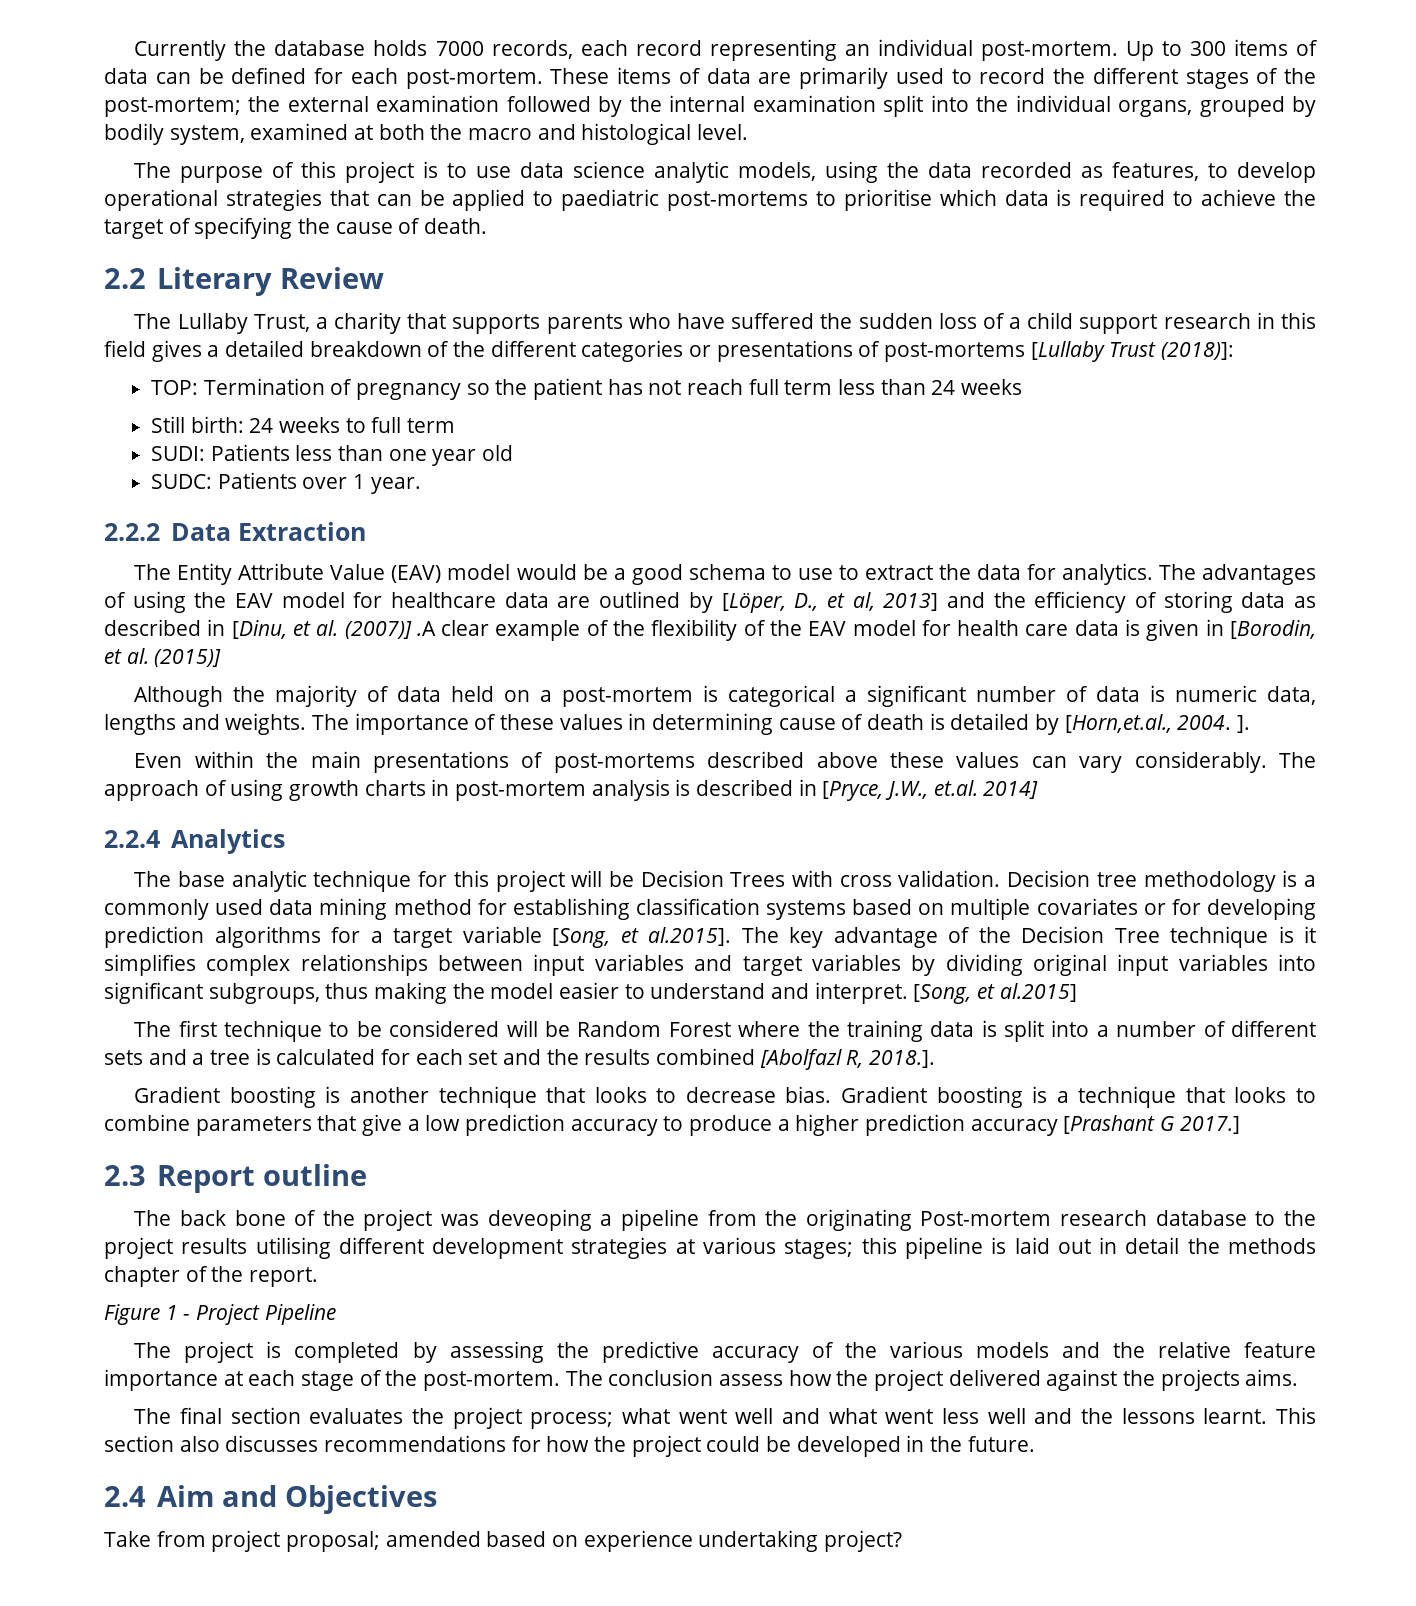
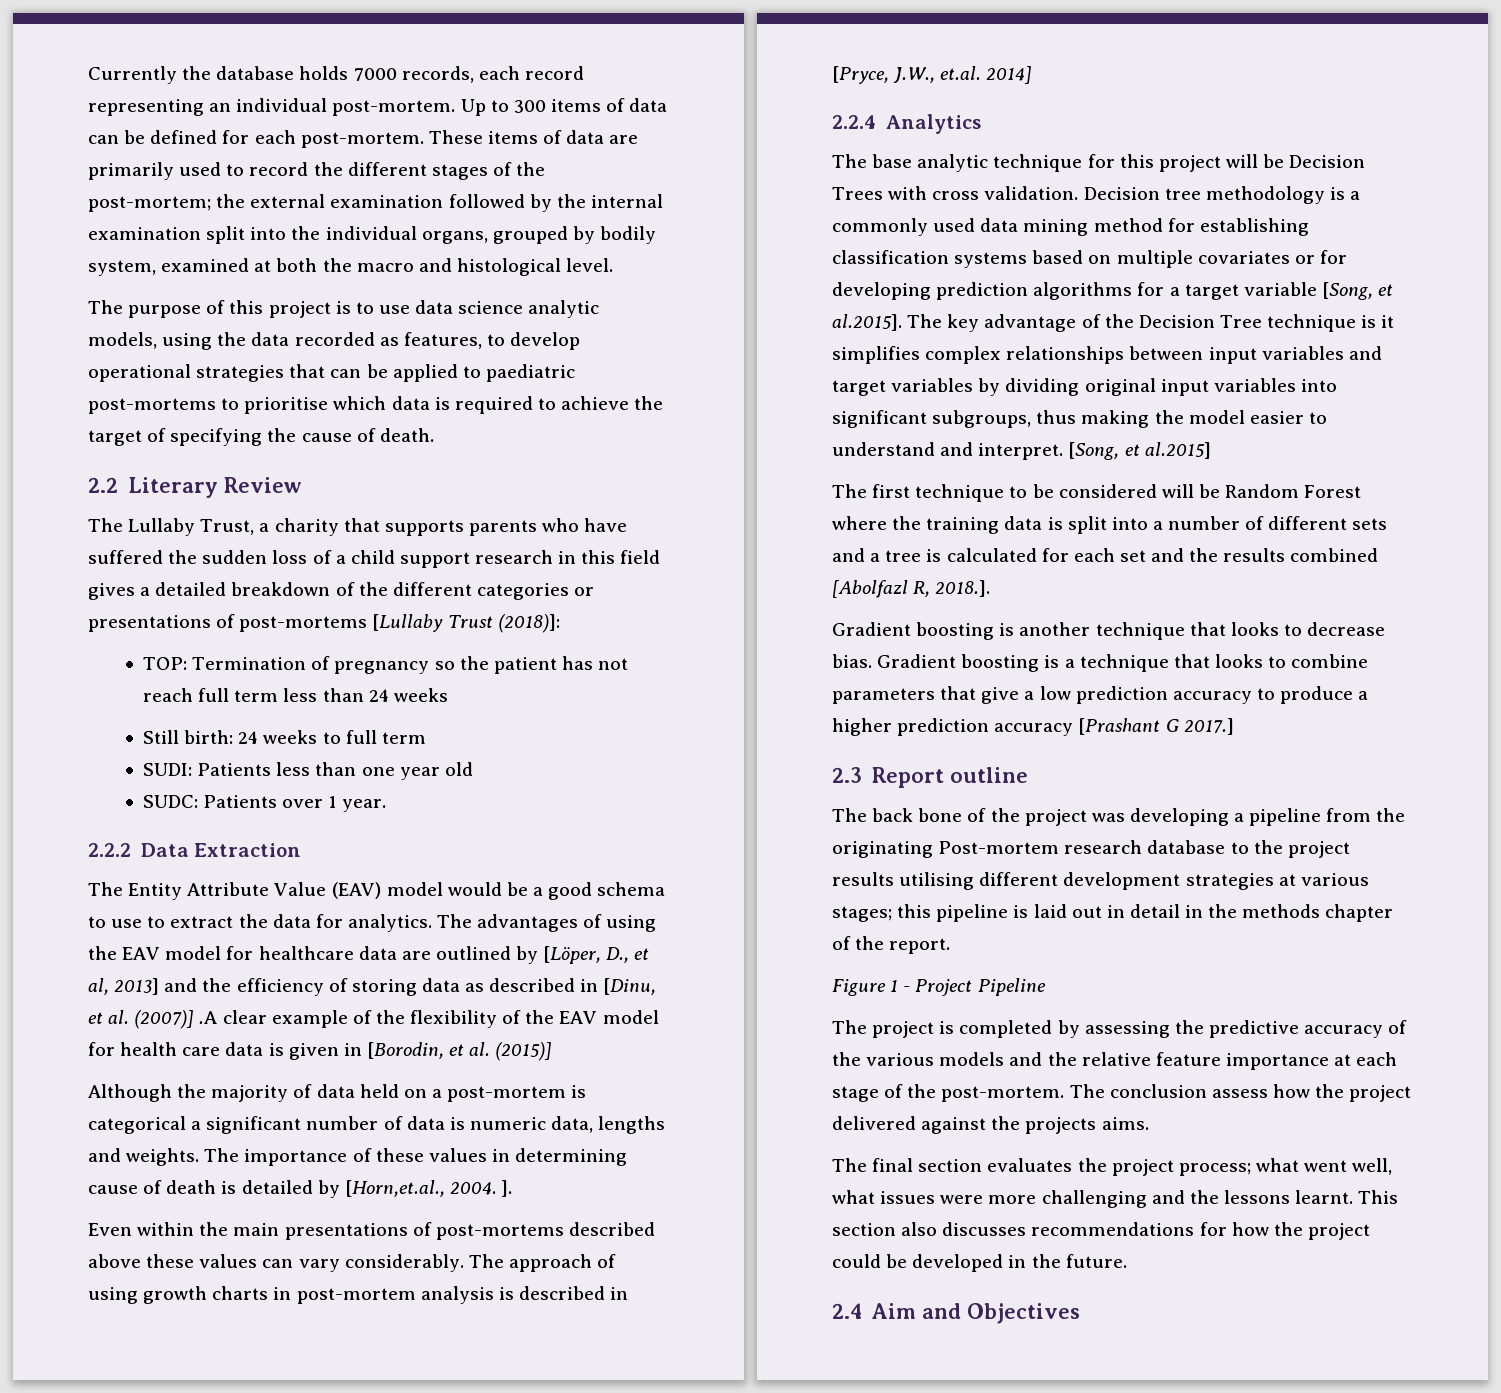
- The back bone of the project was deveoping a pipeline from the originating Post-mortem research database to the project results utilising different development strategies at various stages; this pipeline is laid out in detail the methods chapter of the report.
+ The back bone of the project was developing a pipeline from the originating Post-mortem research database to the project results utilising different development strategies at various stages; this pipeline is laid out in detail in the methods chapter of the report.
- The final section evaluates the project process; what went well and what went less well and the lessons learnt.
+ The final section evaluates the project process; what went well, what issues were more challenging and the lessons learnt.
- Take from project proposal; amended based on experience undertaking project?

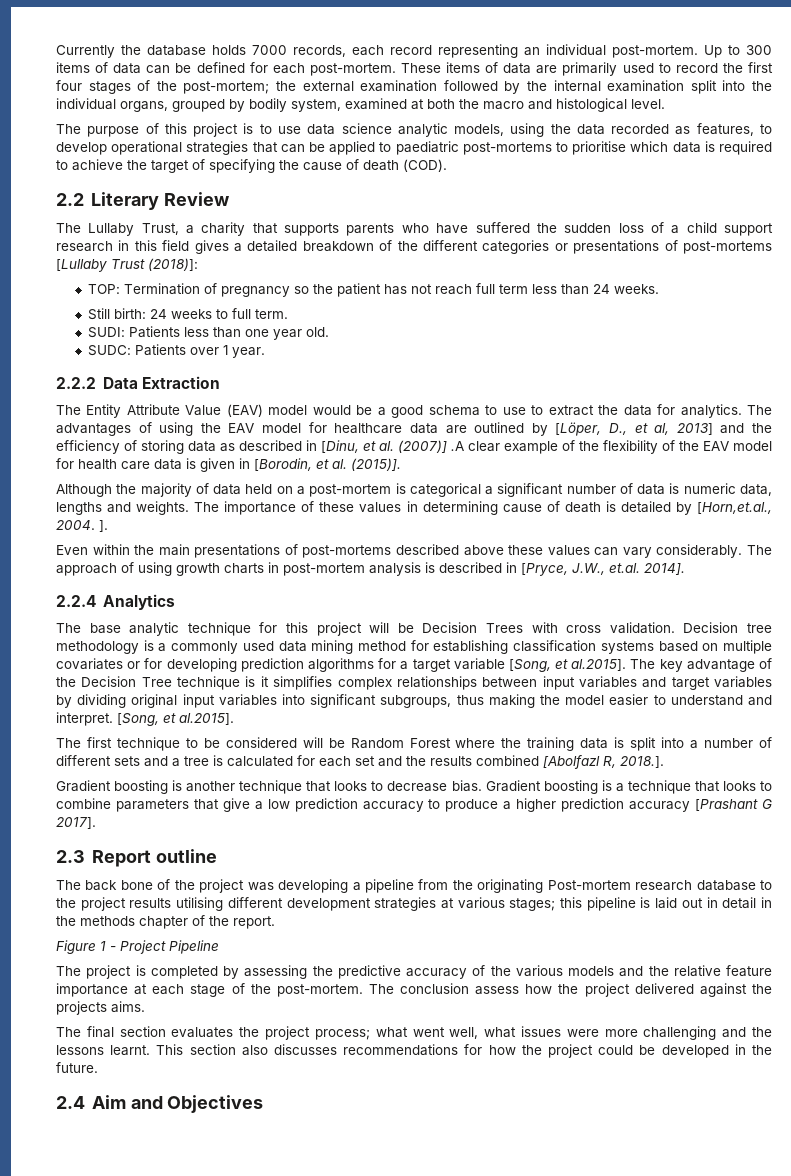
- These items of data are primarily used to record the different stages of the post-mortem; the external examination followed by the internal examination split into the individual organs, grouped by bodily system, examined at both the macro and histological level.
+ These items of data are primarily used to record the first four stages of the post-mortem; the external examination followed by the internal examination split into the individual organs, grouped by bodily system, examined at both the macro and histological level.
- The purpose of this project is to use data science analytic models, using the data recorded as features, to develop operational strategies that can be applied to paediatric post-mortems to prioritise which data is required to achieve the target of specifying the cause of death.
+ The purpose of this project is to use data science analytic models, using the data recorded as features, to develop operational strategies that can be applied to paediatric post-mortems to prioritise which data is required to achieve the target of specifying the cause of death (COD).
- TOP: Termination of pregnancy so the patient has not reach full term less than 24 weeks
+ TOP: Termination of pregnancy so the patient has not reach full term less than 24 weeks.
- Still birth: 24 weeks to full term
+ Still birth: 24 weeks to full term.
- SUDI: Patients less than one year old
+ SUDI: Patients less than one year old.
- The advantages of using the EAV model for healthcare data are outlined by [Löper, D., et al, 2013] and the efficiency of storing data as described in [Dinu, et al. (2007)] .A clear example of the flexibility of the EAV model for health care data is given in [Borodin, et al. (2015)]
+ The advantages of using the EAV model for healthcare data are outlined by [Löper, D., et al, 2013] and the efficiency of storing data as described in [Dinu, et al. (2007)] .A clear example of the flexibility of the EAV model for health care data is given in [Borodin, et al. (2015)].
- The approach of using growth charts in post-mortem analysis is described in [Pryce, J.W., et.al. 2014]
+ The approach of using growth charts in post-mortem analysis is described in [Pryce, J.W., et.al. 2014].
- Decision tree methodology is a commonly used data mining method for establishing classification systems based on multiple covariates or for developing prediction algorithms for a target variable [Song, et al.2015]. The key advantage of the Decision Tree technique is it simplifies complex relationships between input variables and target variables by dividing original input variables into significant subgroups, thus making the model easier to understand and interpret. [Song, et al.2015]
+ Decision tree methodology is a commonly used data mining method for establishing classification systems based on multiple covariates or for developing prediction algorithms for a target variable [Song, et al.2015]. The key advantage of the Decision Tree technique is it simplifies complex relationships between input variables and target variables by dividing original input variables into significant subgroups, thus making the model easier to understand and interpret. [Song, et al.2015].
- Gradient boosting is a technique that looks to combine parameters that give a low prediction accuracy to produce a higher prediction accuracy [Prashant G 2017.]
+ Gradient boosting is a technique that looks to combine parameters that give a low prediction accuracy to produce a higher prediction accuracy [Prashant G 2017].

